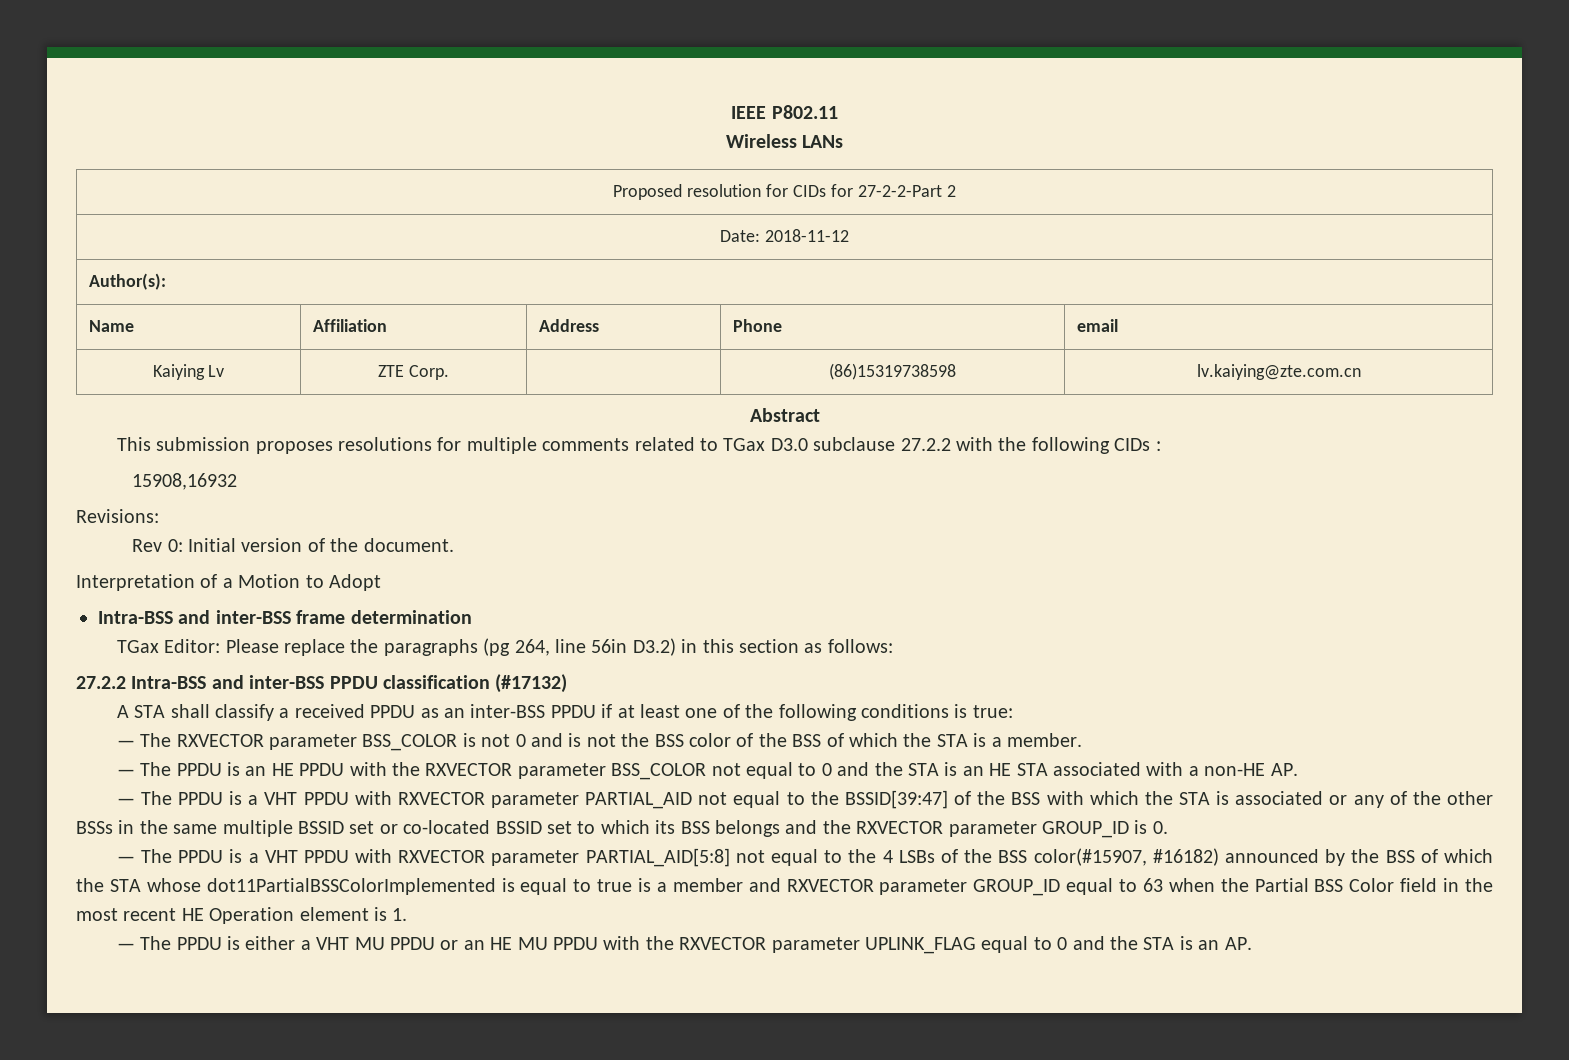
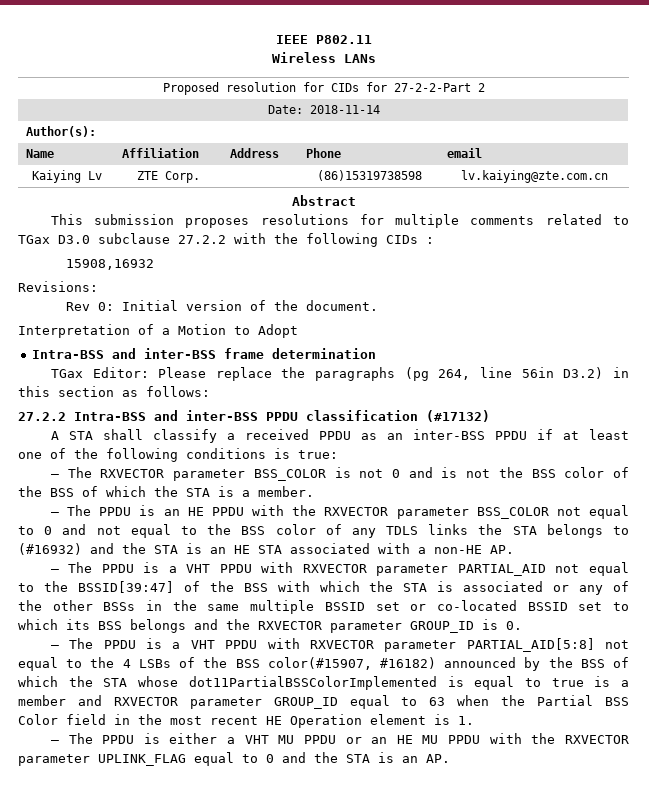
- Date: 2018-11-12
+ Date: 2018-11-14
- — The PPDU is an HE PPDU with the RXVECTOR parameter BSS_COLOR not equal to 0 and the STA is an HE STA associated with a non-HE AP.
+ — The PPDU is an HE PPDU with the RXVECTOR parameter BSS_COLOR not equal to 0 and not equal to the BSS color of any TDLS links the STA belongs to (#16932) and the STA is an HE STA associated with a non-HE AP.

